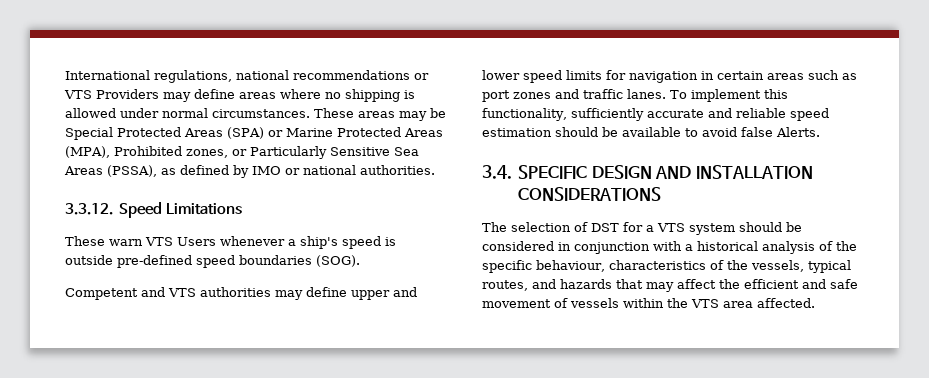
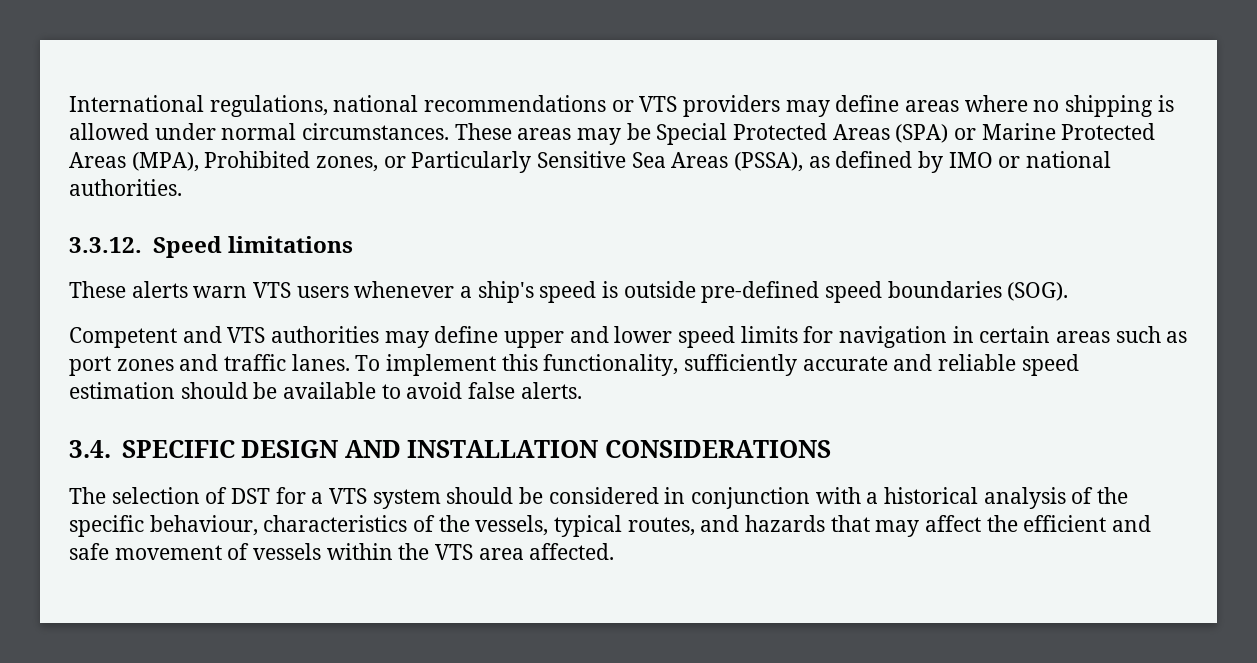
- International regulations, national recommendations or VTS Providers may define areas where no shipping is allowed under normal circumstances.
+ International regulations, national recommendations or VTS providers may define areas where no shipping is allowed under normal circumstances.
- 3.3.12. Speed Limitations
- These warn VTS Users whenever a ship's speed is outside pre-defined speed boundaries (SOG).
+ 3.3.12. Speed limitations
+ These alerts warn VTS users whenever a ship's speed is outside pre-defined speed boundaries (SOG).
- To implement this functionality, sufficiently accurate and reliable speed estimation should be available to avoid false Alerts.
+ To implement this functionality, sufficiently accurate and reliable speed estimation should be available to avoid false alerts.

